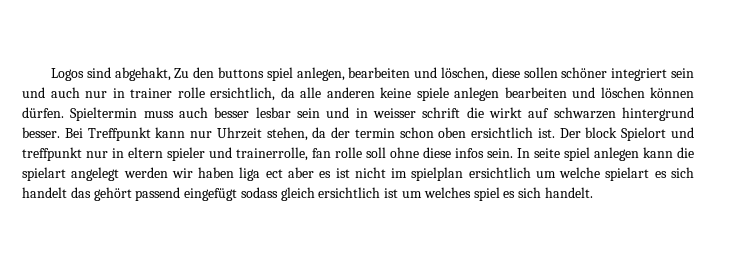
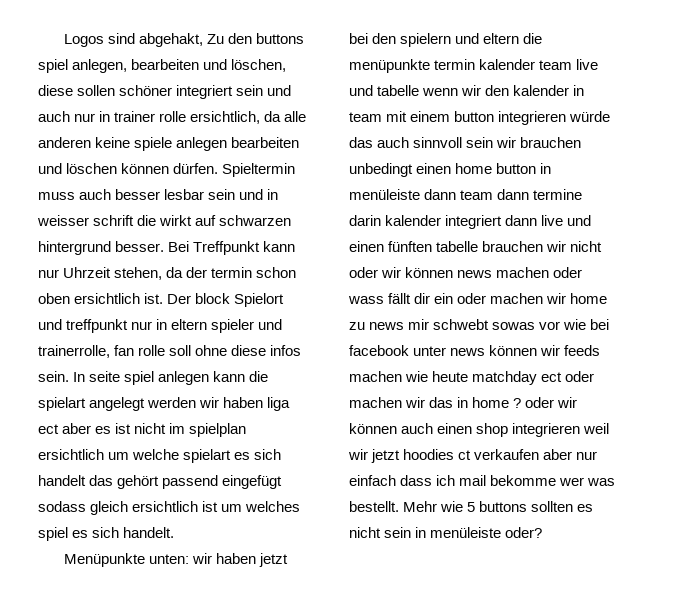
+ Menüpunkte unten: wir haben jetzt bei den spielern und eltern die menüpunkte termin kalender team live und tabelle wenn wir den kalender in team mit einem button integrieren würde das auch sinnvoll sein wir brauchen unbedingt einen home button in menüleiste dann team dann termine darin kalender integriert dann live und einen fünften tabelle brauchen wir nicht oder wir können news machen oder wass fällt dir ein oder machen wir home zu news mir schwebt sowas vor wie bei facebook unter news können wir feeds machen wie heute matchday ect oder machen wir das in home ? oder wir können auch einen shop integrieren weil wir jetzt hoodies ct verkaufen aber nur einfach dass ich mail bekomme wer was bestellt. Mehr wie 5 buttons sollten es nicht sein in menüleiste oder?

